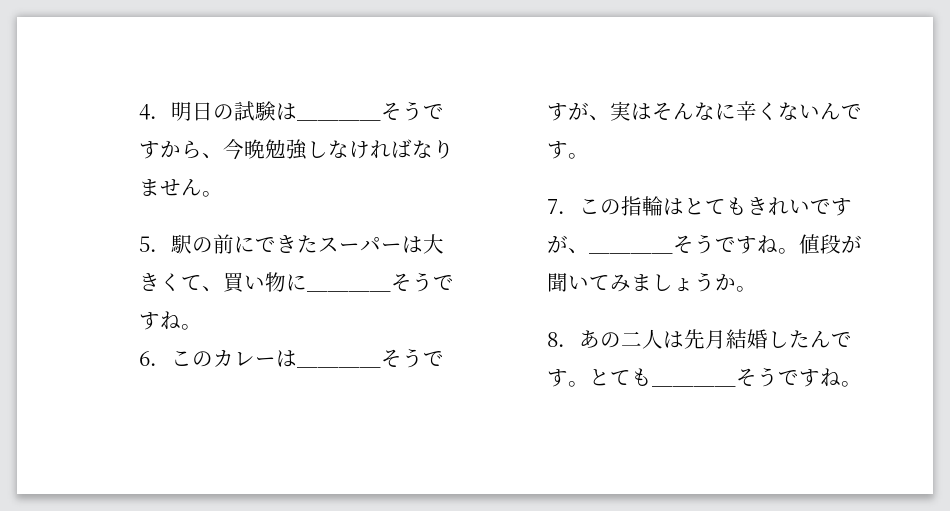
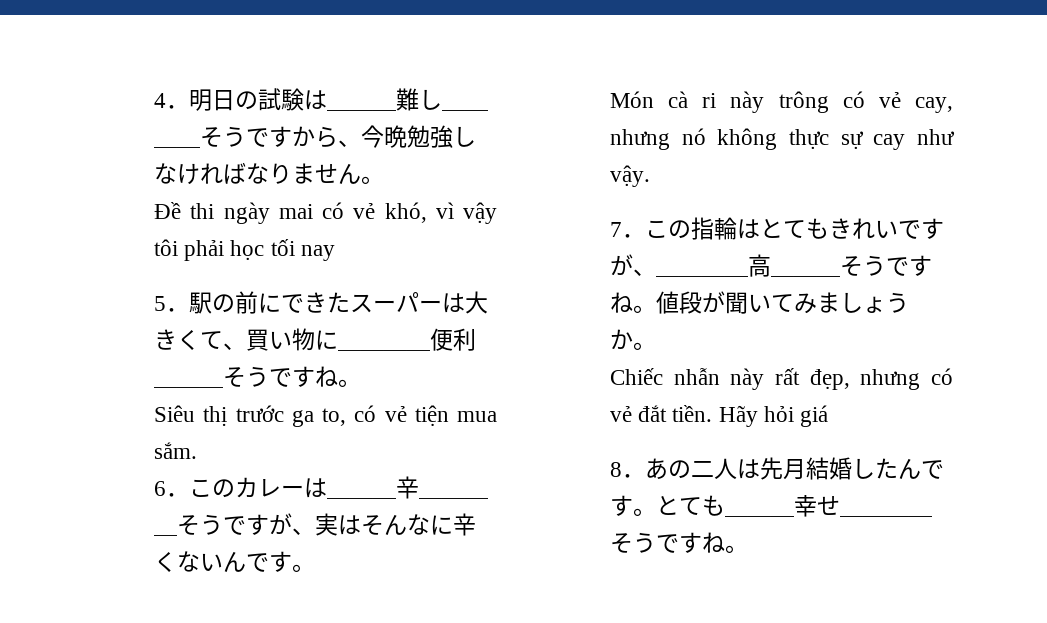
- 4．明日の試験は＿＿＿＿そうですから、今晩勉強しなければなりません。
+ 4．明日の試験は＿＿＿難し＿＿＿＿そうですから、今晩勉強しなければなりません。
+ Đề thi ngày mai có vẻ khó, vì vậy tôi phải học tối nay
- 5．駅の前にできたスーパーは大きくて、買い物に＿＿＿＿そうですね。
+ 5．駅の前にできたスーパーは大きくて、買い物に＿＿＿＿便利＿＿＿そうですね。
+ Siêu thị trước ga to, có vẻ tiện mua sắm.
- 6．このカレーは＿＿＿＿そうですが、実はそんなに辛くないんです。
+ 6．このカレーは＿＿＿辛＿＿＿＿そうですが、実はそんなに辛くないんです。
+ Món cà ri này trông có vẻ cay, nhưng nó không thực sự cay như vậy.
- 7．この指輪はとてもきれいですが、＿＿＿＿そうですね。
+ 7．この指輪はとてもきれいですが、＿＿＿＿高＿＿＿そうですね。
+ Chiếc nhẫn này rất đẹp, nhưng có vẻ đắt tiền. Hãy hỏi giá
- とても＿＿＿＿そうですね。
+ とても＿＿＿幸せ＿＿＿＿そうですね。

